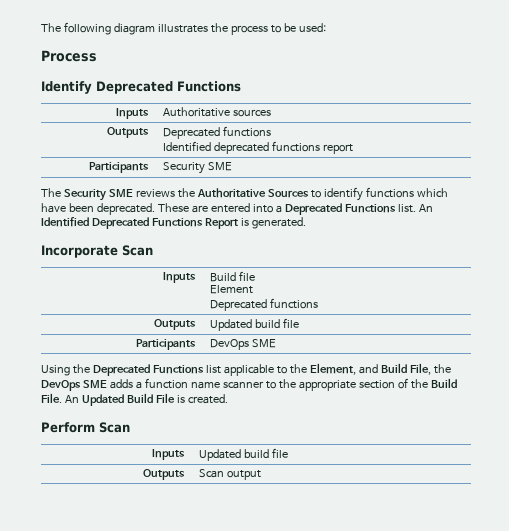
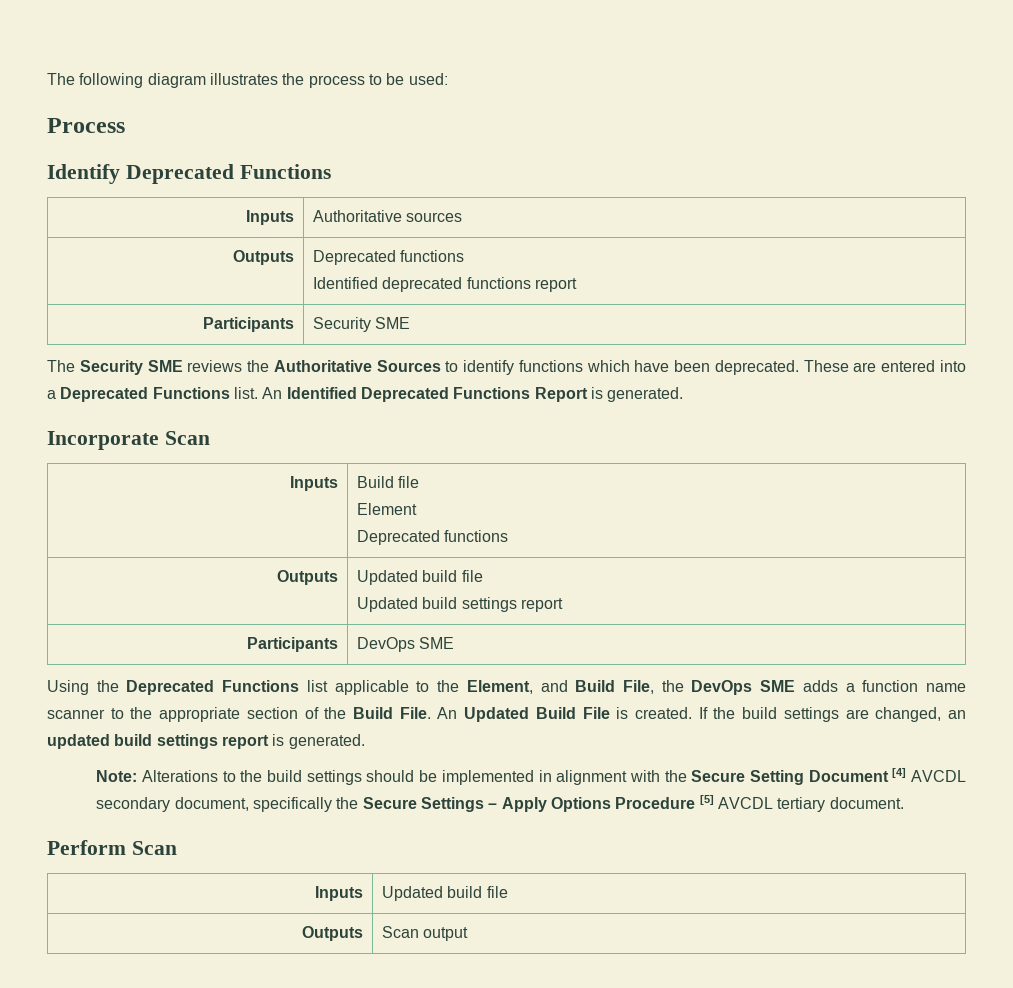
  Outputs | Updated build file
+ Updated build settings report
+ If the build settings are changed, an updated build settings report is generated.
+ Note: Alterations to the build settings should be implemented in alignment with the Secure Setting Document [4] AVCDL secondary document, specifically the Secure Settings – Apply Options Procedure [5] AVCDL tertiary document.

